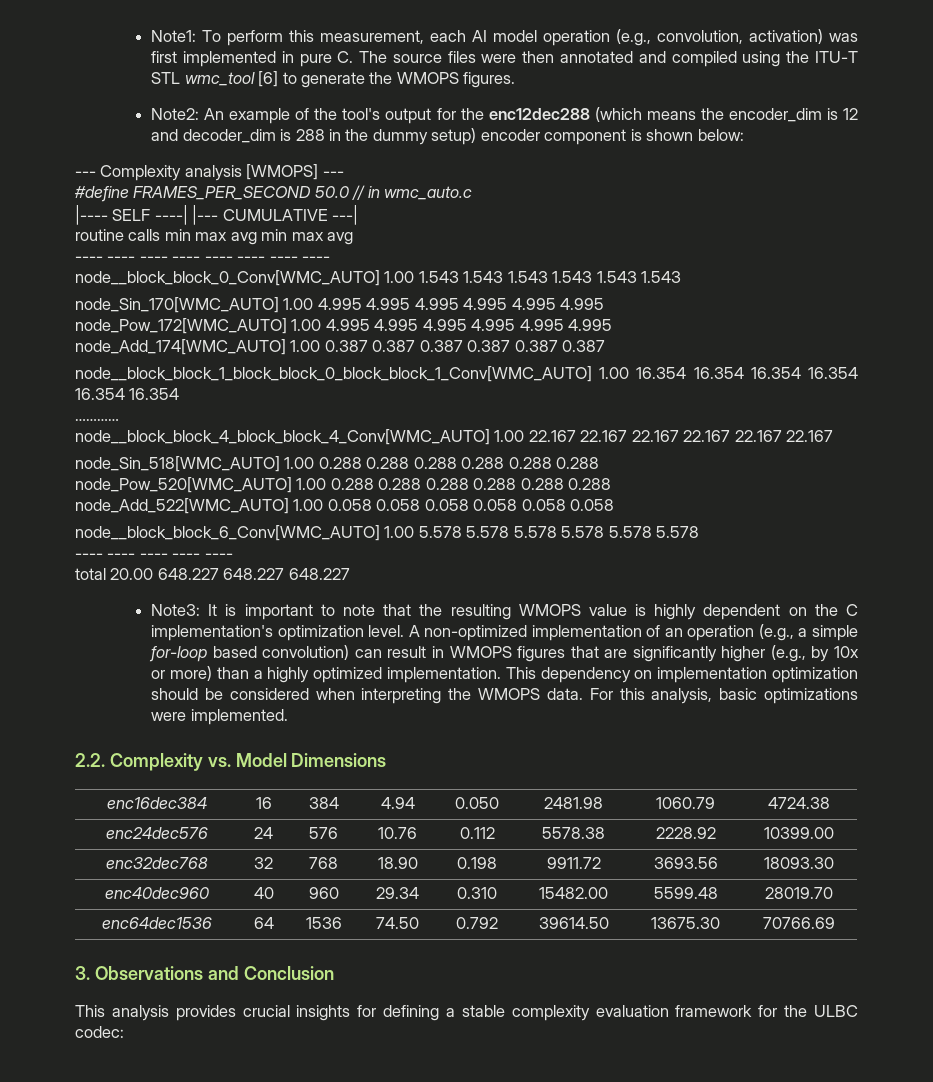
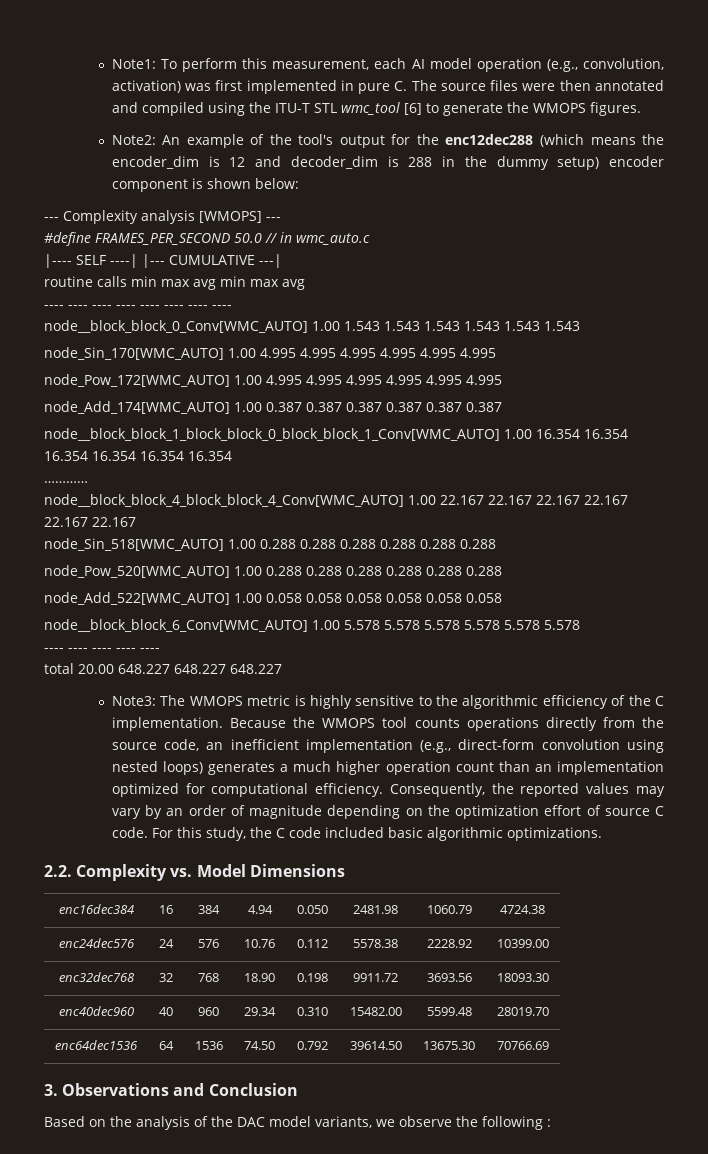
- Note3: It is important to note that the resulting WMOPS value is highly dependent on the C implementation's optimization level. A non-optimized implementation of an operation (e.g., a simple for-loop based convolution) can result in WMOPS figures that are significantly higher (e.g., by 10x or more) than a highly optimized implementation. This dependency on implementation optimization should be considered when interpreting the WMOPS data. For this analysis, basic optimizations were implemented.
+ Note3: The WMOPS metric is highly sensitive to the algorithmic efficiency of the C implementation. Because the WMOPS tool counts operations directly from the source code, an inefficient implementation (e.g., direct-form convolution using nested loops) generates a much higher operation count than an implementation optimized for computational efficiency. Consequently, the reported values may vary by an order of magnitude depending on the optimization effort of source C code. For this study, the C code included basic algorithmic optimizations.
- This analysis provides crucial insights for defining a stable complexity evaluation framework for the ULBC codec:
+ Based on the analysis of the DAC model variants, we observe the following :

